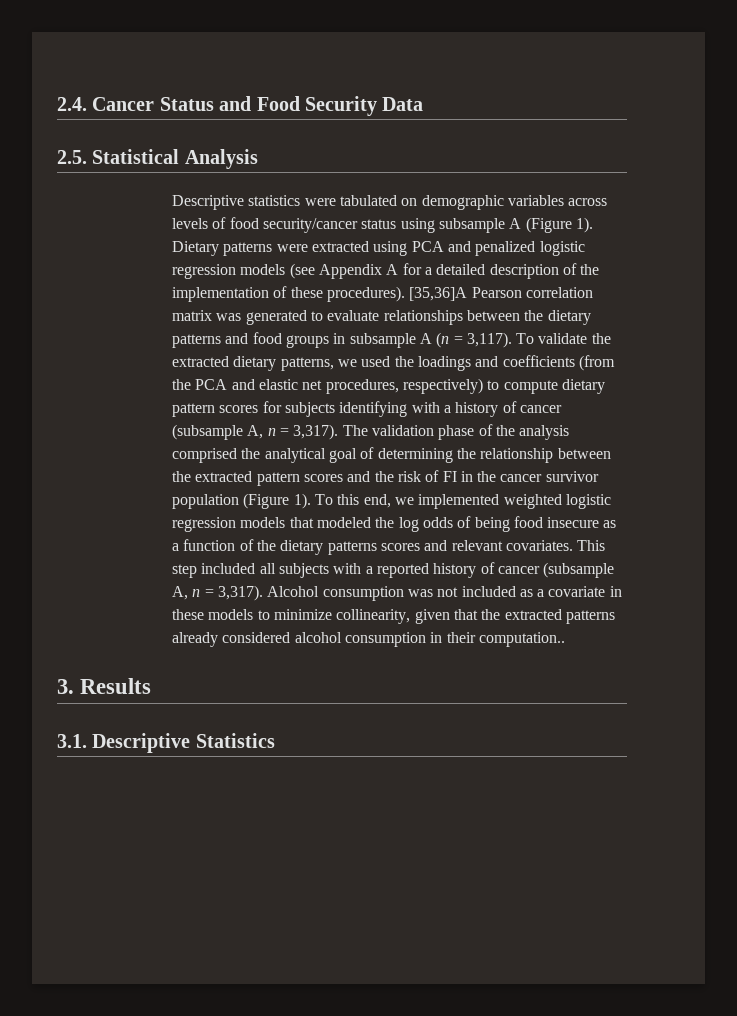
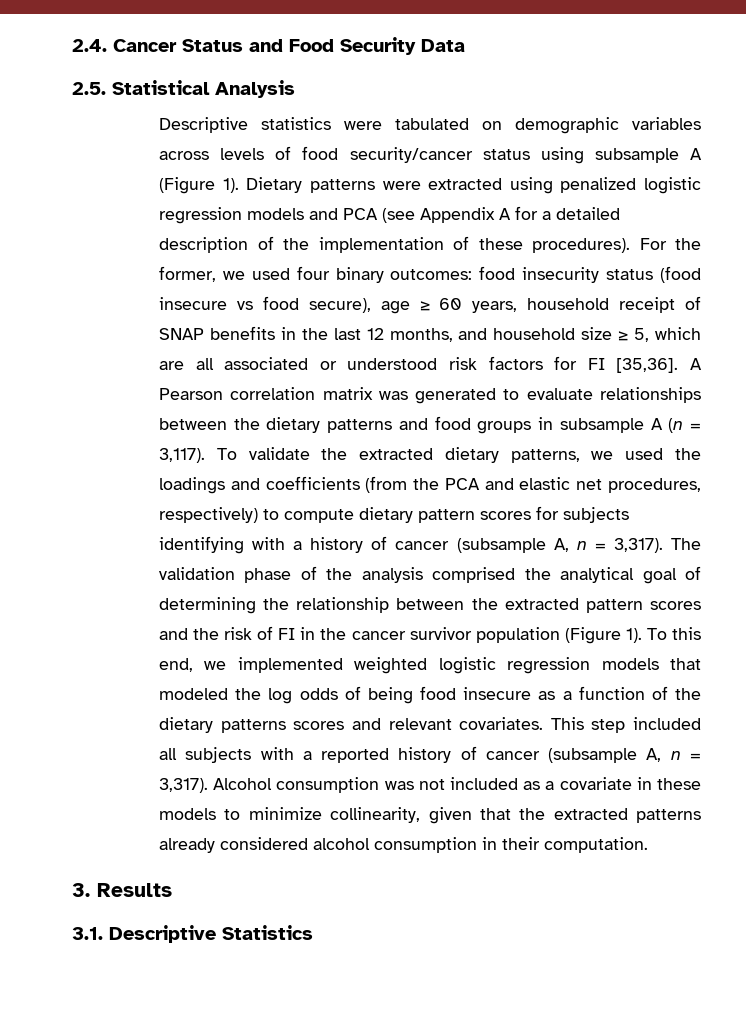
- Dietary patterns were extracted using PCA and penalized logistic regression models (see Appendix A for a detailed description of the implementation of these procedures).
+ Dietary patterns were extracted using penalized logistic regression models and PCA (see Appendix A for a detailed description of the implementation of these procedures).
- [35,36]A Pearson correlation matrix was generated to evaluate relationships between the dietary patterns and food groups in subsample A (n = 3,117).
+ For the former, we used four binary outcomes: food insecurity status (food insecure vs food secure), age ≥ 60 years, household receipt of SNAP benefits in the last 12 months, and household size ≥ 5, which are all associated or understood risk factors for FI [35,36]. A Pearson correlation matrix was generated to evaluate relationships between the dietary patterns and food groups in subsample A (n = 3,117).
- Alcohol consumption was not included as a covariate in these models to minimize collinearity, given that the extracted patterns already considered alcohol consumption in their computation..
+ Alcohol consumption was not included as a covariate in these models to minimize collinearity, given that the extracted patterns already considered alcohol consumption in their computation.

